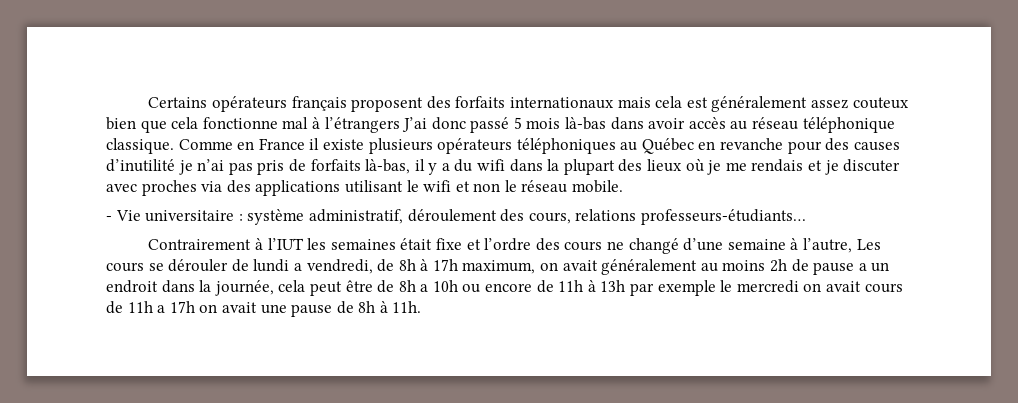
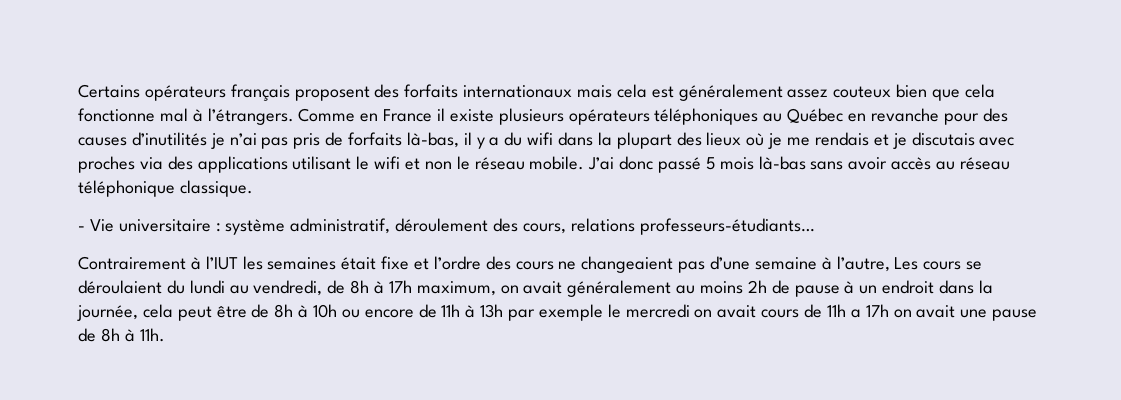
- Certains opérateurs français proposent des forfaits internationaux mais cela est généralement assez couteux bien que cela fonctionne mal à l’étrangers J’ai donc passé 5 mois là-bas dans avoir accès au réseau téléphonique classique.
+ Certains opérateurs français proposent des forfaits internationaux mais cela est généralement assez couteux bien que cela fonctionne mal à l’étrangers.
- Comme en France il existe plusieurs opérateurs téléphoniques au Québec en revanche pour des causes d’inutilité je n’ai pas pris de forfaits là-bas, il y a du wifi dans la plupart des lieux où je me rendais et je discuter avec proches via des applications utilisant le wifi et non le réseau mobile.
+ Comme en France il existe plusieurs opérateurs téléphoniques au Québec en revanche pour des causes d’inutilités je n’ai pas pris de forfaits là-bas, il y a du wifi dans la plupart des lieux où je me rendais et je discutais avec proches via des applications utilisant le wifi et non le réseau mobile. J’ai donc passé 5 mois là-bas sans avoir accès au réseau téléphonique classique.
- Contrairement à l’IUT les semaines était fixe et l’ordre des cours ne changé d’une semaine à l’autre, Les cours se dérouler de lundi a vendredi, de 8h à 17h maximum, on avait généralement au moins 2h de pause a un endroit dans la journée, cela peut être de 8h a 10h ou encore de 11h à 13h par exemple le mercredi on avait cours de 11h a 17h on avait une pause de 8h à 11h.
+ Contrairement à l’IUT les semaines était fixe et l’ordre des cours ne changeaient pas d’une semaine à l’autre, Les cours se déroulaient du lundi au vendredi, de 8h à 17h maximum, on avait généralement au moins 2h de pause à un endroit dans la journée, cela peut être de 8h à 10h ou encore de 11h à 13h par exemple le mercredi on avait cours de 11h a 17h on avait une pause de 8h à 11h.

